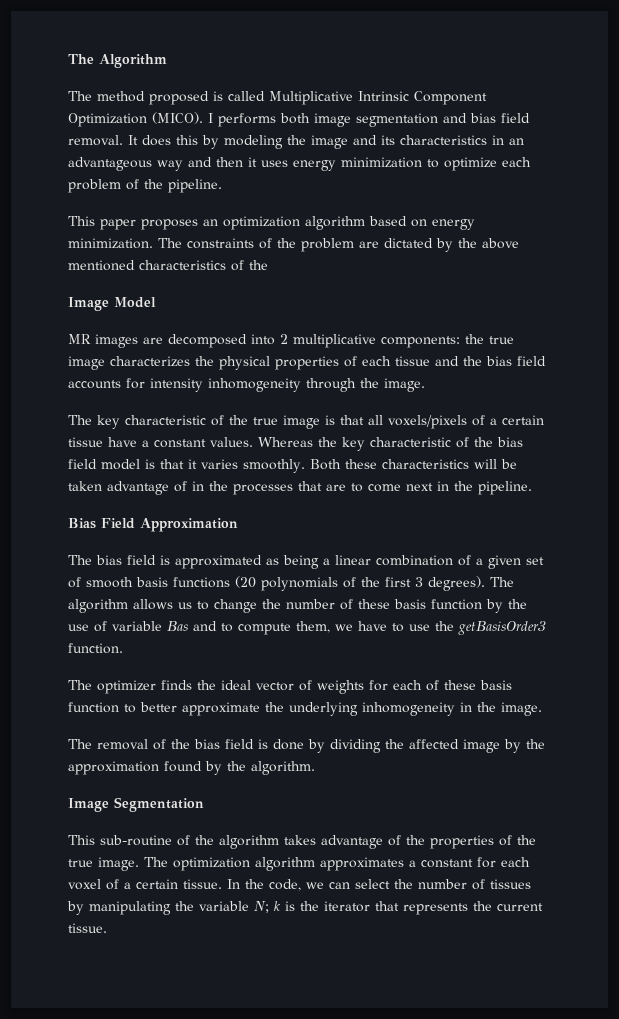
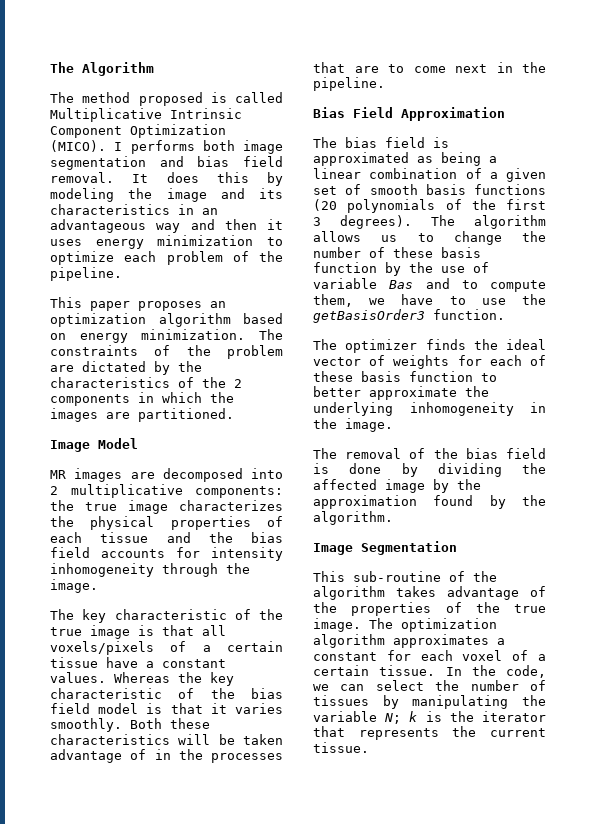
- The constraints of the problem are dictated by the above mentioned characteristics of the
+ The constraints of the problem are dictated by the characteristics of the 2 components in which the images are partitioned.

